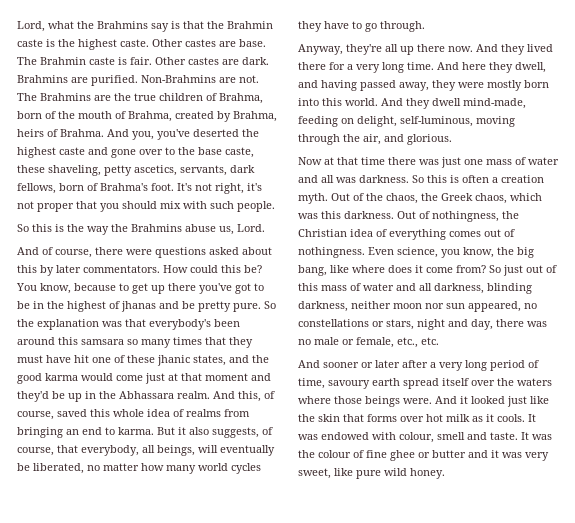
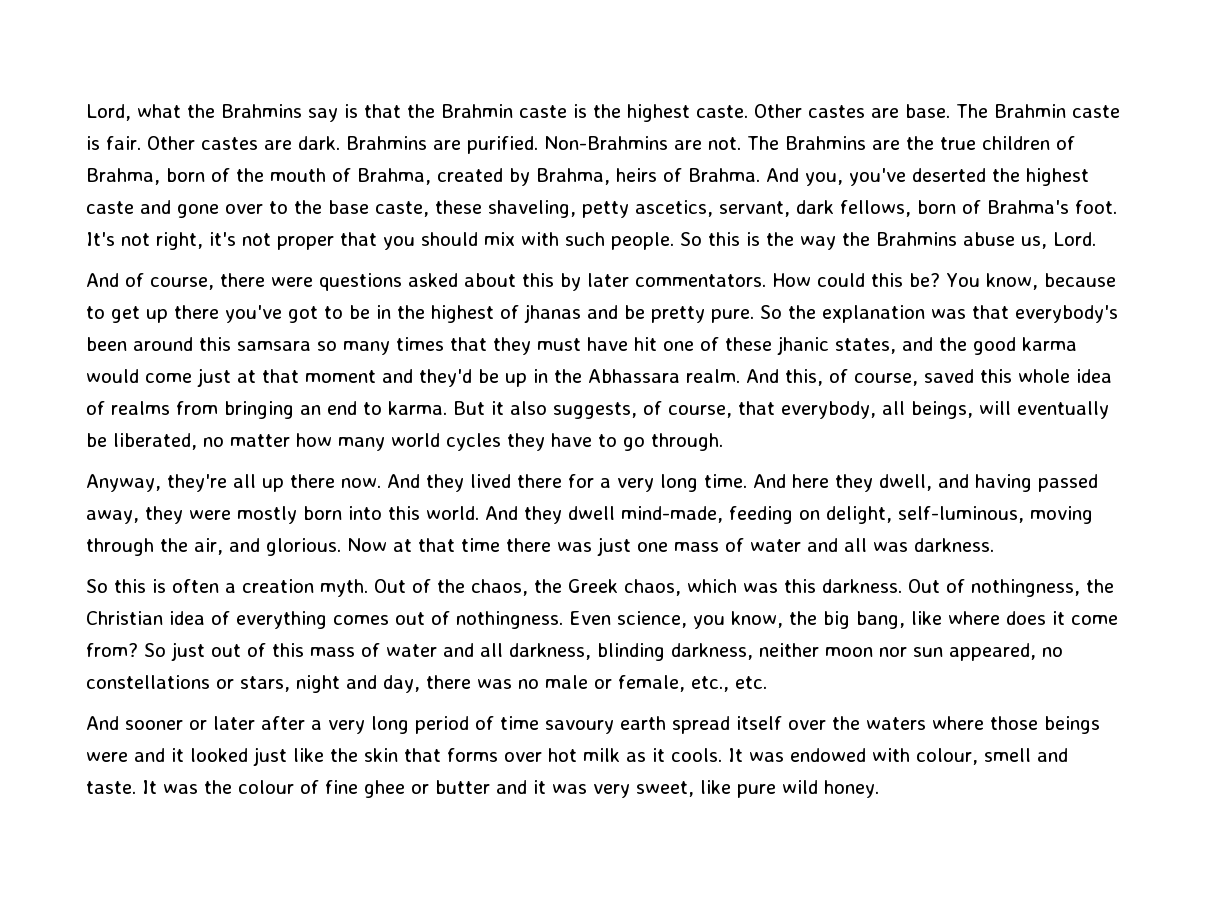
- And you, you've deserted the highest caste and gone over to the base caste, these shaveling, petty ascetics, servants, dark fellows, born of Brahma's foot.
+ And you, you've deserted the highest caste and gone over to the base caste, these shaveling, petty ascetics, servant, dark fellows, born of Brahma's foot.
- It's not right, it's not proper that you should mix with such people.
- So this is the way the Brahmins abuse us, Lord.
+ It's not right, it's not proper that you should mix with such people. So this is the way the Brahmins abuse us, Lord.
- And they dwell mind-made, feeding on delight, self-luminous, moving through the air, and glorious.
- Now at that time there was just one mass of water and all was darkness. So this is often a creation myth.
+ And they dwell mind-made, feeding on delight, self-luminous, moving through the air, and glorious. Now at that time there was just one mass of water and all was darkness.
+ So this is often a creation myth.
- And sooner or later after a very long period of time, savoury earth spread itself over the waters where those beings were. And it looked just like the skin that forms over hot milk as it cools.
+ And sooner or later after a very long period of time savoury earth spread itself over the waters where those beings were and it looked just like the skin that forms over hot milk as it cools.

